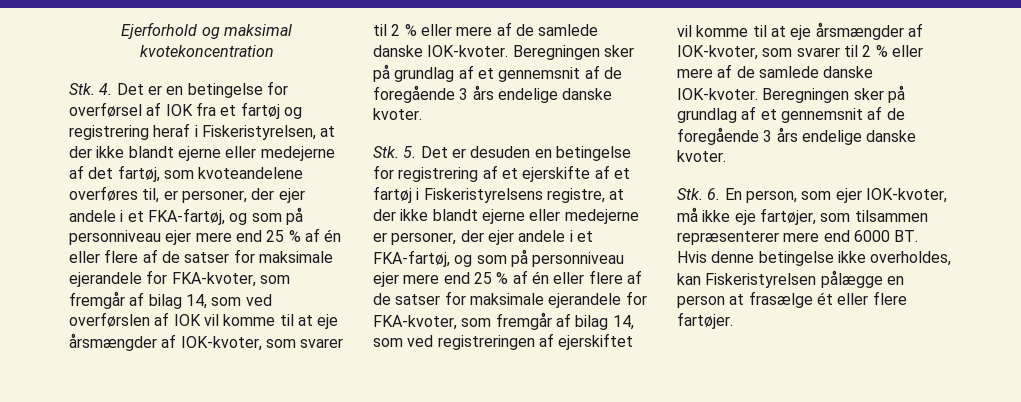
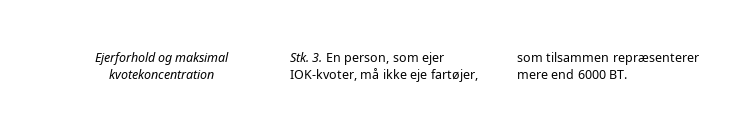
- Stk. 4. Det er en betingelse for overførsel af IOK fra et fartøj og registrering heraf i Fiskeristyrelsen, at der ikke blandt ejerne eller medejerne af det fartøj, som kvoteandelene overføres til, er personer, der ejer andele i et FKA-fartøj, og som på personniveau ejer mere end 25 % af én eller flere af de satser for maksimale ejerandele for FKA-kvoter, som fremgår af bilag 14, som ved overførslen af IOK vil komme til at eje årsmængder af IOK-kvoter, som svarer til 2 % eller mere af de samlede danske IOK-kvoter. Beregningen sker på grundlag af et gennemsnit af de foregående 3 års endelige danske kvoter.
- Stk. 5. Det er desuden en betingelse for registrering af et ejerskifte af et fartøj i Fiskeristyrelsens registre, at der ikke blandt ejerne eller medejerne er personer, der ejer andele i et FKA-fartøj, og som på personniveau ejer mere end 25 % af én eller flere af de satser for maksimale ejerandele for FKA-kvoter, som fremgår af bilag 14, som ved registreringen af ejerskiftet vil komme til at eje årsmængder af IOK-kvoter, som svarer til 2 % eller mere af de samlede danske IOK-kvoter. Beregningen sker på grundlag af et gennemsnit af de foregående 3 års endelige danske kvoter.
- Stk. 6. En person, som ejer IOK-kvoter, må ikke eje fartøjer, som tilsammen repræsenterer mere end 6000 BT. Hvis denne betingelse ikke overholdes, kan Fiskeristyrelsen pålægge en person at frasælge ét eller flere fartøjer.
+ Stk. 3. En person, som ejer IOK-kvoter, må ikke eje fartøjer, som tilsammen repræsenterer mere end 6000 BT.

